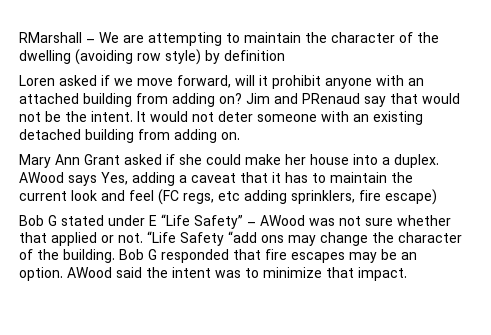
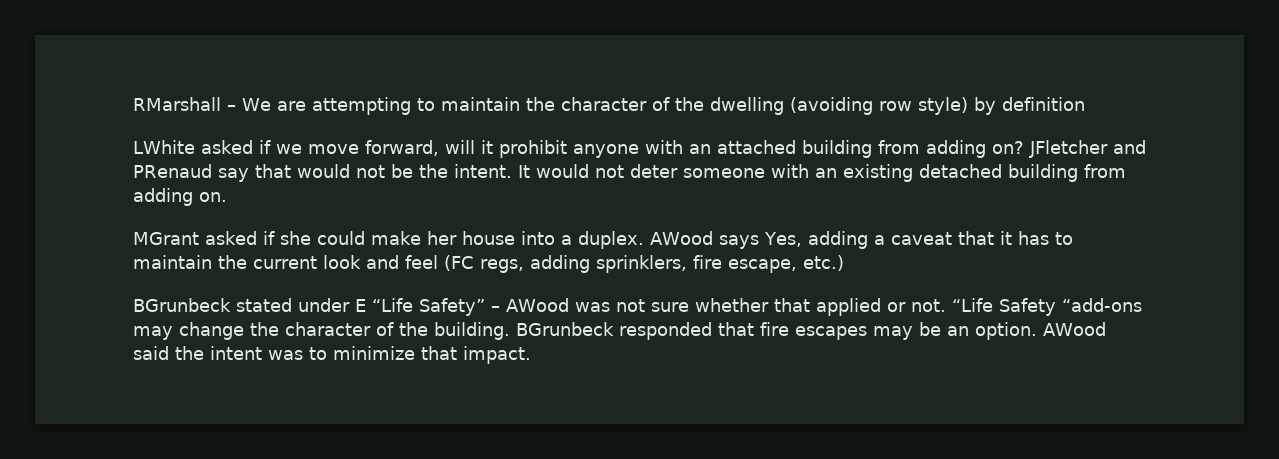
- Loren asked if we move forward, will it prohibit anyone with an attached building from adding on?
+ LWhite asked if we move forward, will it prohibit anyone with an attached building from adding on?
- Jim and PRenaud say that would not be the intent.
+ JFletcher and PRenaud say that would not be the intent.
- Mary Ann Grant asked if she could make her house into a duplex.
+ MGrant asked if she could make her house into a duplex.
- AWood says Yes, adding a caveat that it has to maintain the current look and feel (FC regs, etc adding sprinklers, fire escape)
- Bob G stated under E “Life Safety” – AWood was not sure whether that applied or not.
+ AWood says Yes, adding a caveat that it has to maintain the current look and feel (FC regs, adding sprinklers, fire escape, etc.)
+ BGrunbeck stated under E “Life Safety” – AWood was not sure whether that applied or not.
- “Life Safety “add ons may change the character of the building.
+ “Life Safety “add-ons may change the character of the building.
- Bob G responded that fire escapes may be an option.
+ BGrunbeck responded that fire escapes may be an option.

